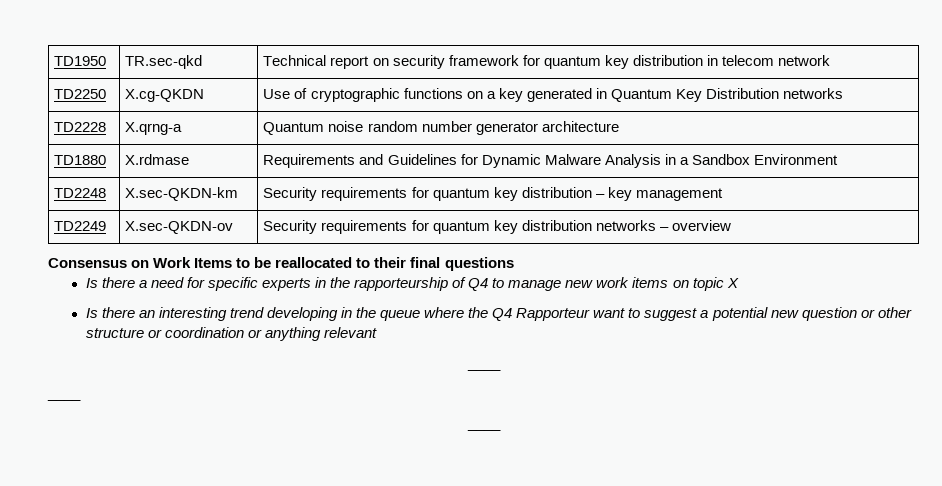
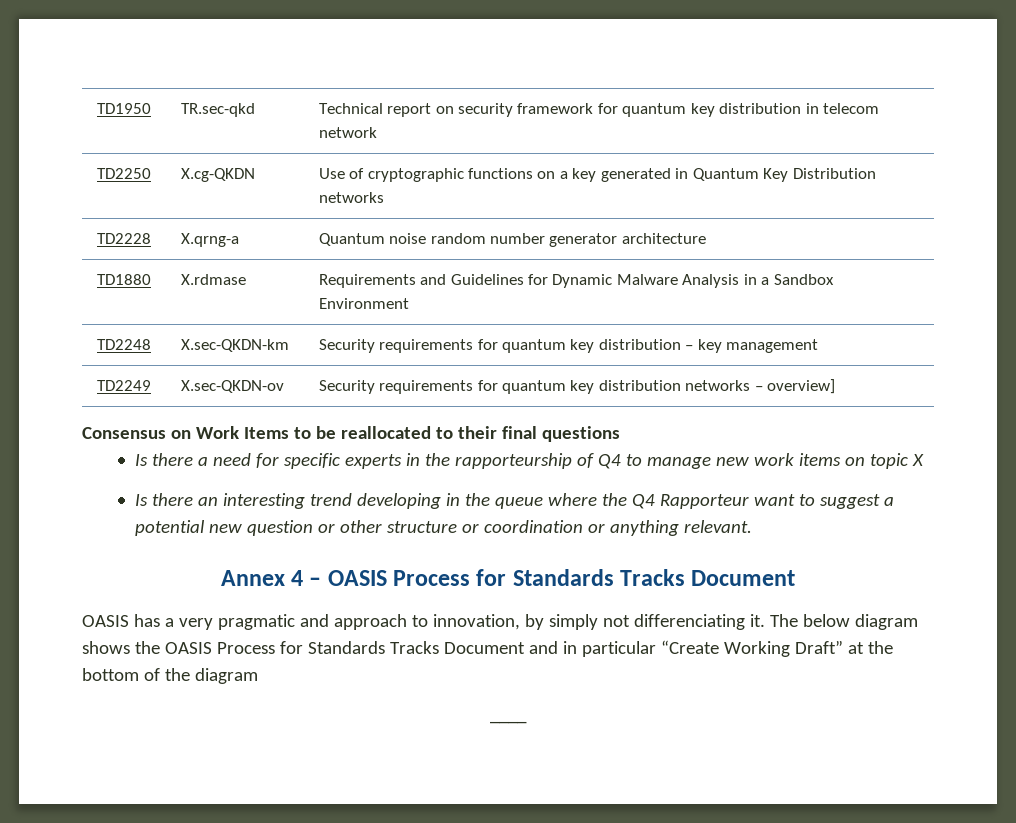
- TD2249 | X.sec-QKDN-ov | Security requirements for quantum key distribution networks – overview
+ TD2249 | X.sec-QKDN-ov | Security requirements for quantum key distribution networks – overview]
- Is there an interesting trend developing in the queue where the Q4 Rapporteur want to suggest a potential new question or other structure or coordination or anything relevant
- ____
- ____
+ Is there an interesting trend developing in the queue where the Q4 Rapporteur want to suggest a potential new question or other structure or coordination or anything relevant.
+ Annex 4 – OASIS Process for Standards Tracks Document
+ OASIS has a very pragmatic and approach to innovation, by simply not differenciating it. The below diagram shows the OASIS Process for Standards Tracks Document and in particular “Create Working Draft” at the bottom of the diagram

